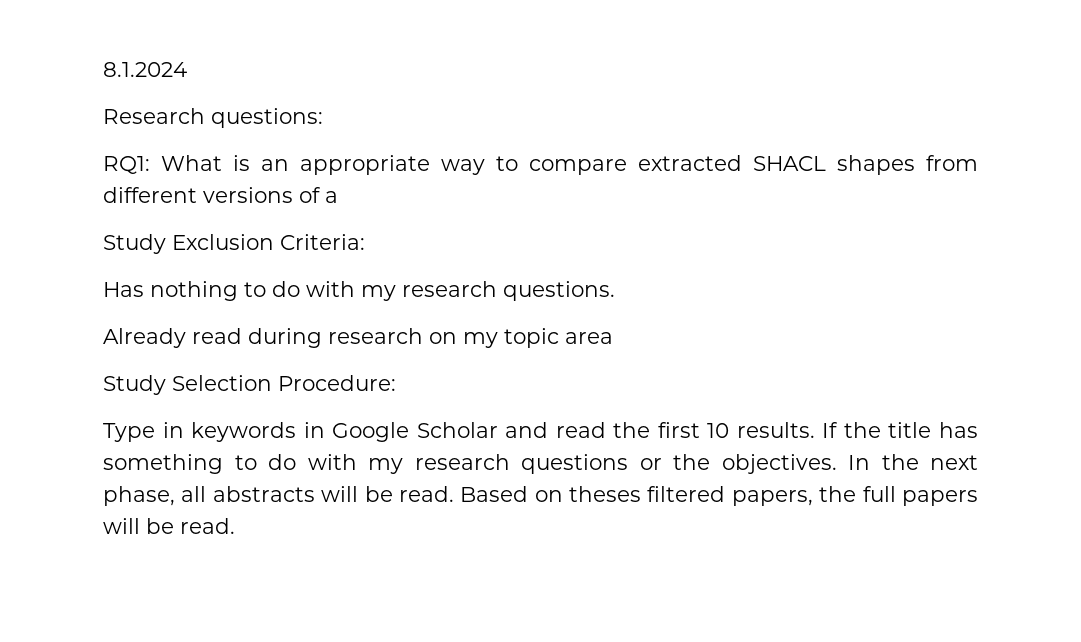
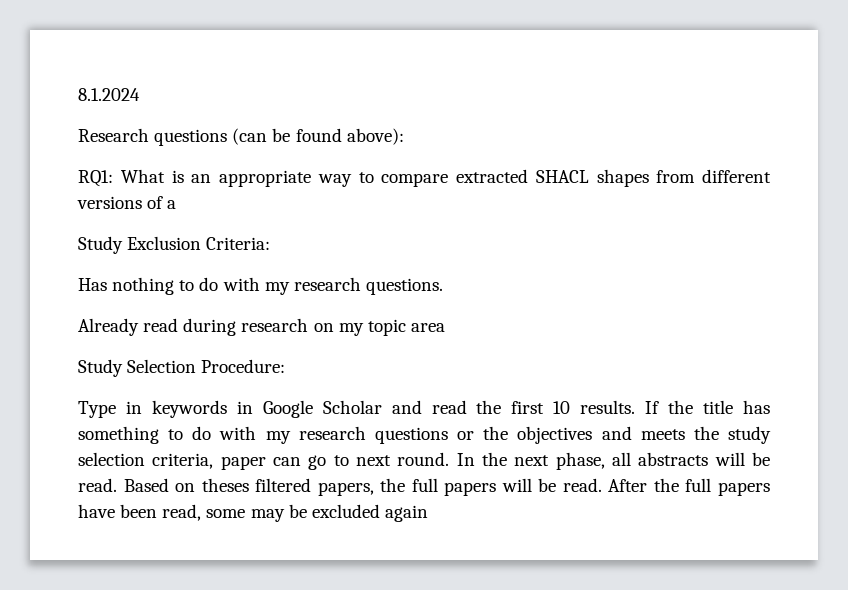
- Research questions:
+ Research questions (can be found above):
- If the title has something to do with my research questions or the objectives.
+ If the title has something to do with my research questions or the objectives and meets the study selection criteria, paper can go to next round.
+ After the full papers have been read, some may be excluded again

